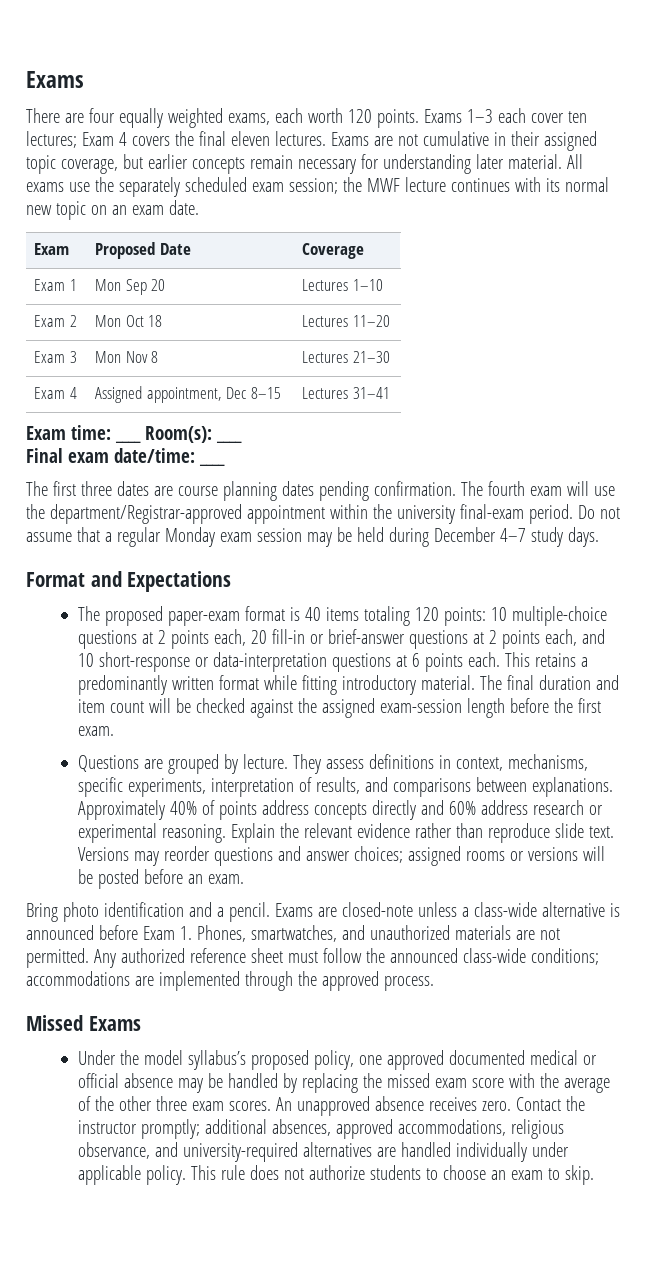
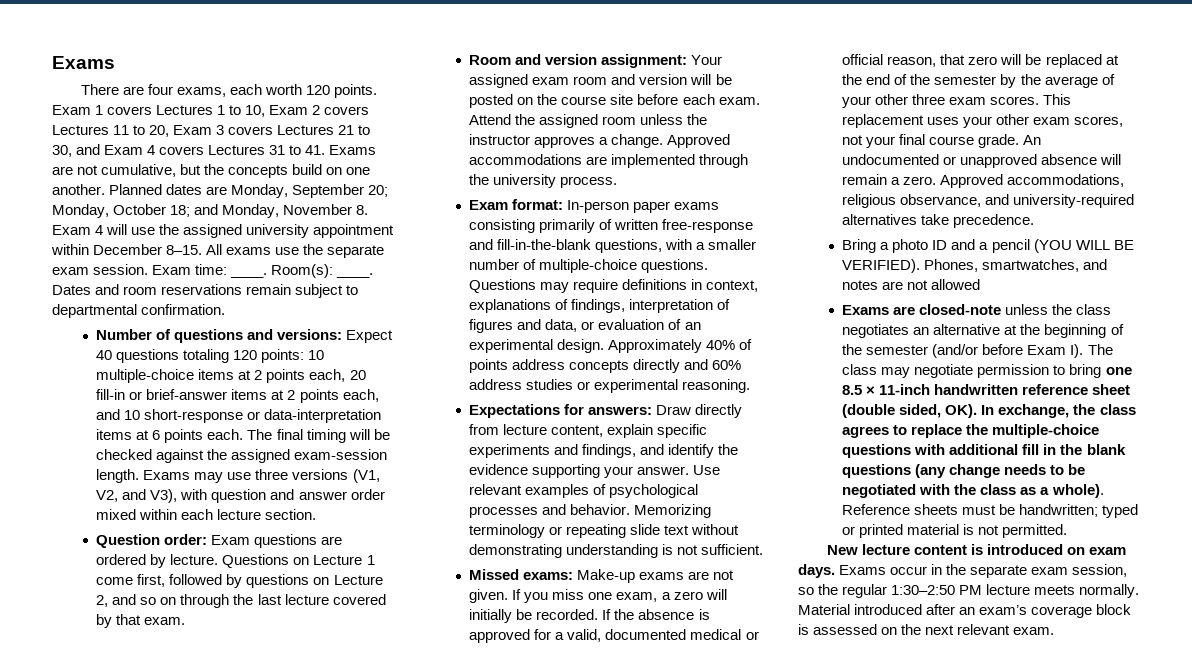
- There are four equally weighted exams, each worth 120 points.
+ There are four exams, each worth 120 points.
- Exams 1–3 each cover ten lectures; Exam 4 covers the final eleven lectures. Exams are not cumulative in their assigned topic coverage, but earlier concepts remain necessary for understanding later material. All exams use the separately scheduled exam session; the MWF lecture continues with its normal new topic on an exam date.
- Exam | Proposed Date | Coverage
- Exam 1 | Mon Sep 20 | Lectures 1–10
- Exam 2 | Mon Oct 18 | Lectures 11–20
- Exam 3 | Mon Nov 8 | Lectures 21–30
- Exam 4 | Assigned appointment, Dec 8–15 | Lectures 31–41
- Exam time: ____ Room(s): ____
- Final exam date/time: ____
- The first three dates are course planning dates pending confirmation. The fourth exam will use the department/Registrar-approved appointment within the university final-exam period. Do not assume that a regular Monday exam session may be held during December 4–7 study days.
- Format and Expectations
- The proposed paper-exam format is 40 items totaling 120 points: 10 multiple-choice questions at 2 points each, 20 fill-in or brief-answer questions at 2 points each, and 10 short-response or data-interpretation questions at 6 points each.
+ Exam 1 covers Lectures 1 to 10, Exam 2 covers Lectures 11 to 20, Exam 3 covers Lectures 21 to 30, and Exam 4 covers Lectures 31 to 41. Exams are not cumulative, but the concepts build on one another. Planned dates are Monday, September 20; Monday, October 18; and Monday, November 8. Exam 4 will use the assigned university appointment within December 8–15. All exams use the separate exam session. Exam time: ____. Room(s): ____. Dates and room reservations remain subject to departmental confirmation.
+ Number of questions and versions: Expect 40 questions totaling 120 points: 10 multiple-choice items at 2 points each, 20 fill-in or brief-answer items at 2 points each, and 10 short-response or data-interpretation items at 6 points each.
- This retains a predominantly written format while fitting introductory material. The final duration and item count will be checked against the assigned exam-session length before the first exam.
- Questions are grouped by lecture. They assess definitions in context, mechanisms, specific experiments, interpretation of results, and comparisons between explanations.
+ The final timing will be checked against the assigned exam-session length. Exams may use three versions (V1, V2, and V3), with question and answer order mixed within each lecture section.
+ Question order: Exam questions are ordered by lecture. Questions on Lecture 1 come first, followed by questions on Lecture 2, and so on through the last lecture covered by that exam.
+ Room and version assignment: Your assigned exam room and version will be posted on the course site before each exam. Attend the assigned room unless the instructor approves a change. Approved accommodations are implemented through the university process.
+ Exam format: In-person paper exams consisting primarily of written free-response and fill-in-the-blank questions, with a smaller number of multiple-choice questions. Questions may require definitions in context, explanations of findings, interpretation of figures and data, or evaluation of an experimental design.
- Approximately 40% of points address concepts directly and 60% address research or experimental reasoning. Explain the relevant evidence rather than reproduce slide text. Versions may reorder questions and answer choices; assigned rooms or versions will be posted before an exam.
- Bring photo identification and a pencil. Exams are closed-note unless a class-wide alternative is announced before Exam 1. Phones, smartwatches, and unauthorized materials are not permitted. Any authorized reference sheet must follow the announced class-wide conditions; accommodations are implemented through the approved process.
- Missed Exams
- Under the model syllabus’s proposed policy, one approved documented medical or official absence may be handled by replacing the missed exam score with the average of the other three exam scores.
+ Approximately 40% of points address concepts directly and 60% address studies or experimental reasoning.
+ Expectations for answers: Draw directly from lecture content, explain specific experiments and findings, and identify the evidence supporting your answer. Use relevant examples of psychological processes and behavior. Memorizing terminology or repeating slide text without demonstrating understanding is not sufficient.
+ Missed exams: Make-up exams are not given. If you miss one exam, a zero will initially be recorded. If the absence is approved for a valid, documented medical or official reason, that zero will be replaced at the end of the semester by the average of your other three exam scores.
- An unapproved absence receives zero. Contact the instructor promptly; additional absences, approved accommodations, religious observance, and university-required alternatives are handled individually under applicable policy. This rule does not authorize students to choose an exam to skip.
+ This replacement uses your other exam scores, not your final course grade. An undocumented or unapproved absence will remain a zero. Approved accommodations, religious observance, and university-required alternatives take precedence.
+ Bring a photo ID and a pencil (YOU WILL BE VERIFIED). Phones, smartwatches, and notes are not allowed
+ Exams are closed-note unless the class negotiates an alternative at the beginning of the semester (and/or before Exam I). The class may negotiate permission to bring one 8.5 × 11-inch handwritten reference sheet (double sided, OK). In exchange, the class agrees to replace the multiple-choice questions with additional fill in the blank questions (any change needs to be negotiated with the class as a whole). Reference sheets must be handwritten; typed or printed material is not permitted.
+ New lecture content is introduced on exam days. Exams occur in the separate exam session, so the regular 1:30–2:50 PM lecture meets normally. Material introduced after an exam’s coverage block is assessed on the next relevant exam.

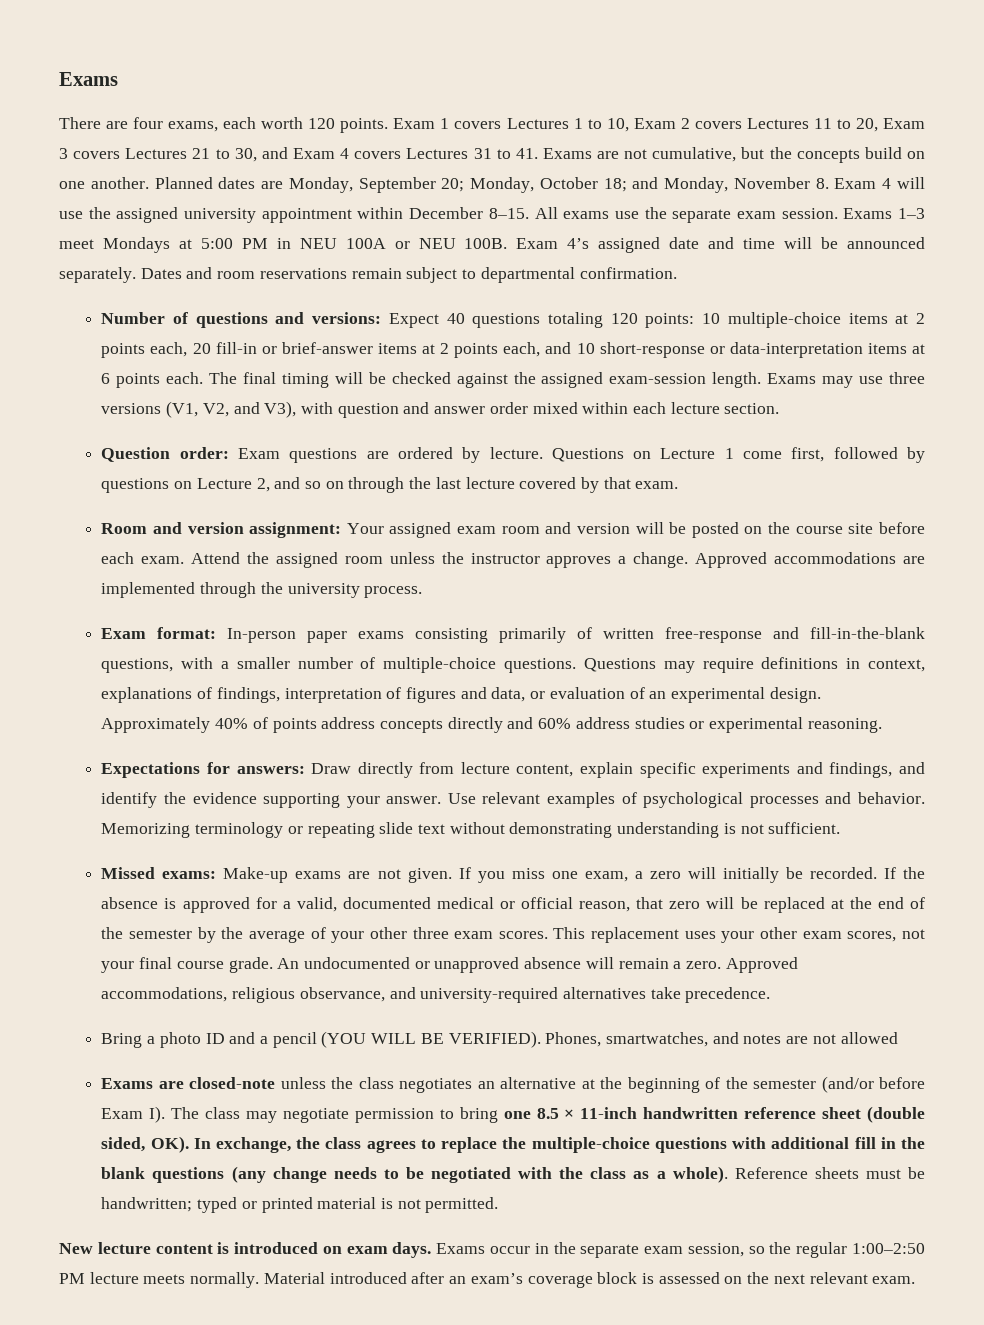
- Exam time: ____. Room(s): ____.
+ Exams 1–3 meet Mondays at 5:00 PM in NEU 100A or NEU 100B. Exam 4’s assigned date and time will be announced separately.
- Exams occur in the separate exam session, so the regular 1:30–2:50 PM lecture meets normally.
+ Exams occur in the separate exam session, so the regular 1:00–2:50 PM lecture meets normally.

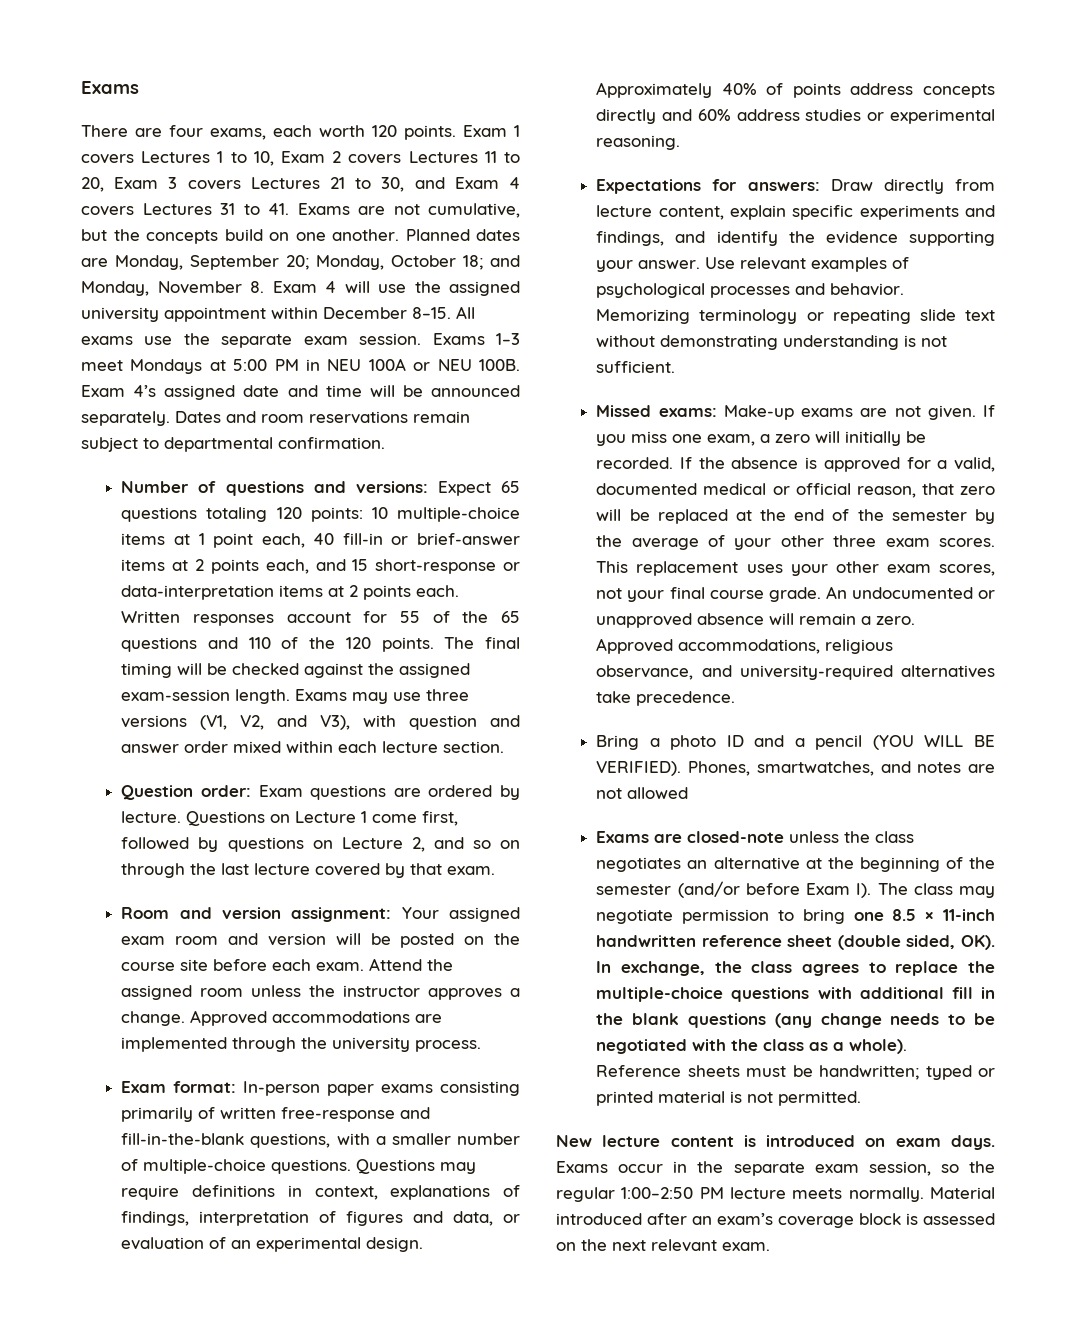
- Number of questions and versions: Expect 40 questions totaling 120 points: 10 multiple-choice items at 2 points each, 20 fill-in or brief-answer items at 2 points each, and 10 short-response or data-interpretation items at 6 points each.
+ Number of questions and versions: Expect 65 questions totaling 120 points: 10 multiple-choice items at 1 point each, 40 fill-in or brief-answer items at 2 points each, and 15 short-response or data-interpretation items at 2 points each.
+ Written responses account for 55 of the 65 questions and 110 of the 120 points.

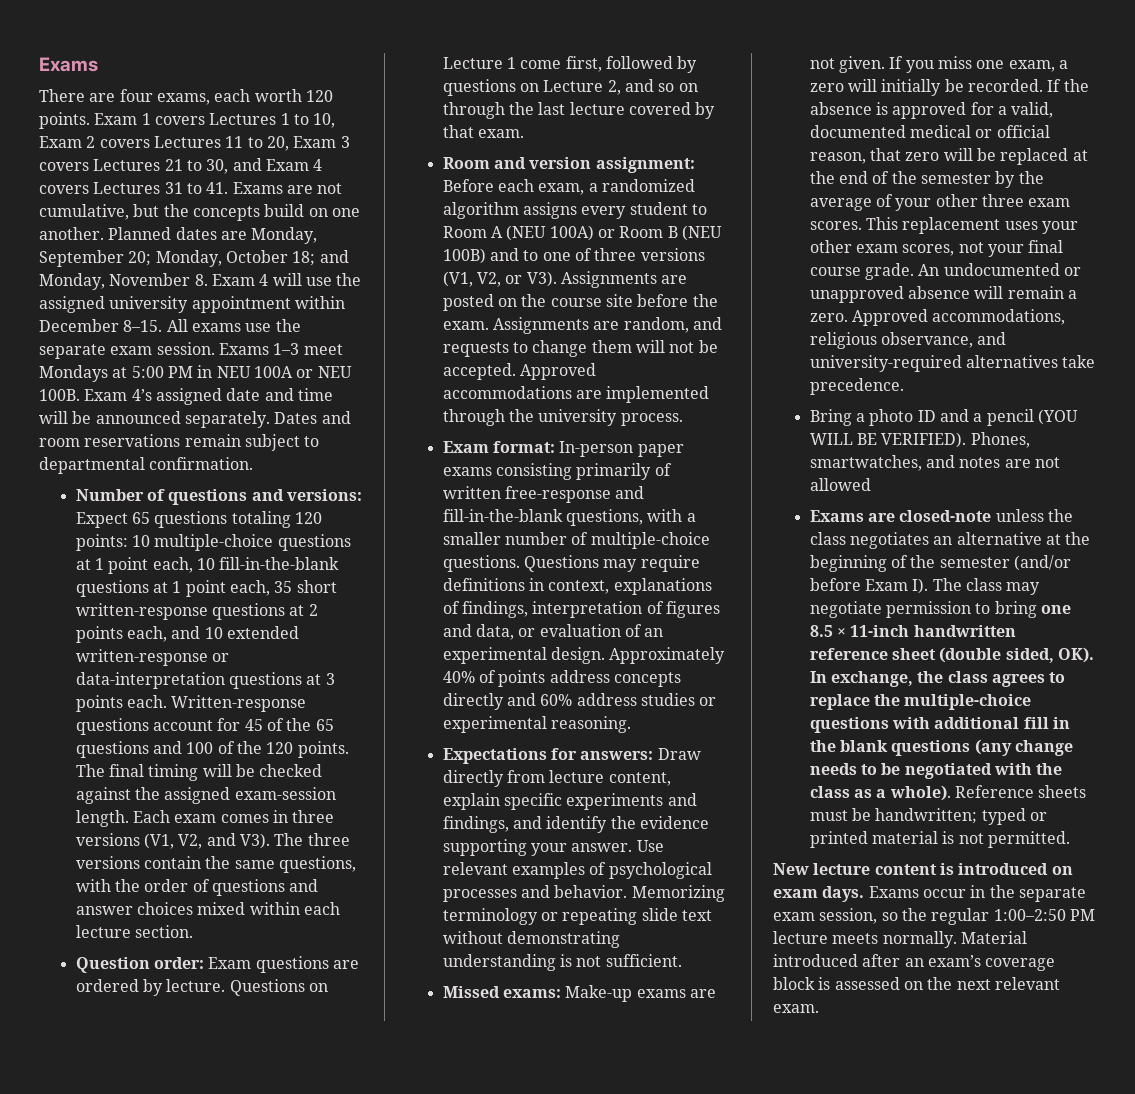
- Number of questions and versions: Expect 65 questions totaling 120 points: 10 multiple-choice items at 1 point each, 40 fill-in or brief-answer items at 2 points each, and 15 short-response or data-interpretation items at 2 points each. Written responses account for 55 of the 65 questions and 110 of the 120 points.
+ Number of questions and versions: Expect 65 questions totaling 120 points: 10 multiple-choice questions at 1 point each, 10 fill-in-the-blank questions at 1 point each, 35 short written-response questions at 2 points each, and 10 extended written-response or data-interpretation questions at 3 points each. Written-response questions account for 45 of the 65 questions and 100 of the 120 points.
- Exams may use three versions (V1, V2, and V3), with question and answer order mixed within each lecture section.
+ Each exam comes in three versions (V1, V2, and V3). The three versions contain the same questions, with the order of questions and answer choices mixed within each lecture section.
- Room and version assignment: Your assigned exam room and version will be posted on the course site before each exam. Attend the assigned room unless the instructor approves a change.
+ Room and version assignment: Before each exam, a randomized algorithm assigns every student to Room A (NEU 100A) or Room B (NEU 100B) and to one of three versions (V1, V2, or V3). Assignments are posted on the course site before the exam. Assignments are random, and requests to change them will not be accepted.

